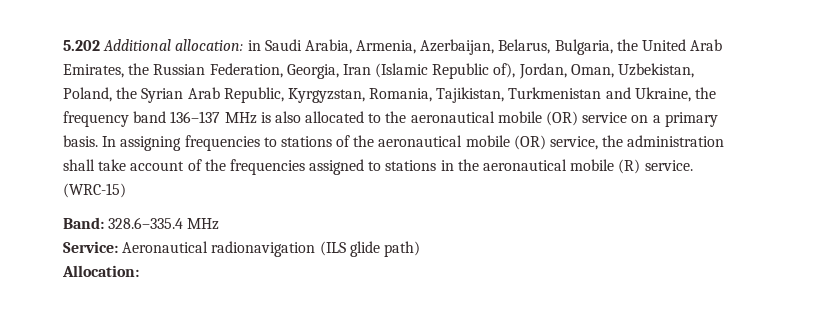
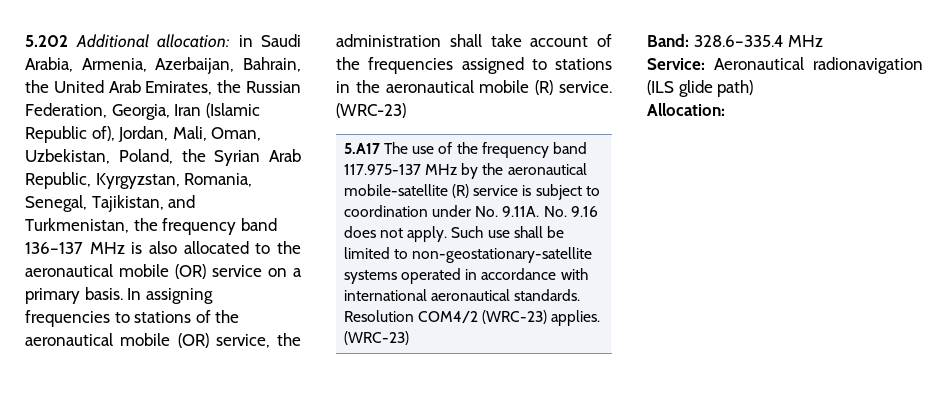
- 5.202 Additional allocation: in Saudi Arabia, Armenia, Azerbaijan, Belarus, Bulgaria, the United Arab Emirates, the Russian Federation, Georgia, Iran (Islamic Republic of), Jordan, Oman, Uzbekistan, Poland, the Syrian Arab Republic, Kyrgyzstan, Romania, Tajikistan, Turkmenistan and Ukraine, the frequency band 136–137 MHz is also allocated to the aeronautical mobile (OR) service on a primary basis.
+ 5.202 Additional allocation: in Saudi Arabia, Armenia, Azerbaijan, Bahrain, the United Arab Emirates, the Russian Federation, Georgia, Iran (Islamic Republic of), Jordan, Mali, Oman, Uzbekistan, Poland, the Syrian Arab Republic, Kyrgyzstan, Romania, Senegal, Tajikistan, and Turkmenistan, the frequency band 136–137 MHz is also allocated to the aeronautical mobile (OR) service on a primary basis.
- In assigning frequencies to stations of the aeronautical mobile (OR) service, the administration shall take account of the frequencies assigned to stations in the aeronautical mobile (R) service. (WRC-15)
+ In assigning frequencies to stations of the aeronautical mobile (OR) service, the administration shall take account of the frequencies assigned to stations in the aeronautical mobile (R) service. (WRC-23)
+ 5.A17 The use of the frequency band 117.975-137 MHz by the aeronautical mobile-satellite (R) service is subject to coordination under No. 9.11A. No. 9.16 does not apply. Such use shall be limited to non-geostationary-satellite systems operated in accordance with international aeronautical standards. Resolution COM4/2 (WRC-23) applies. (WRC-23)

